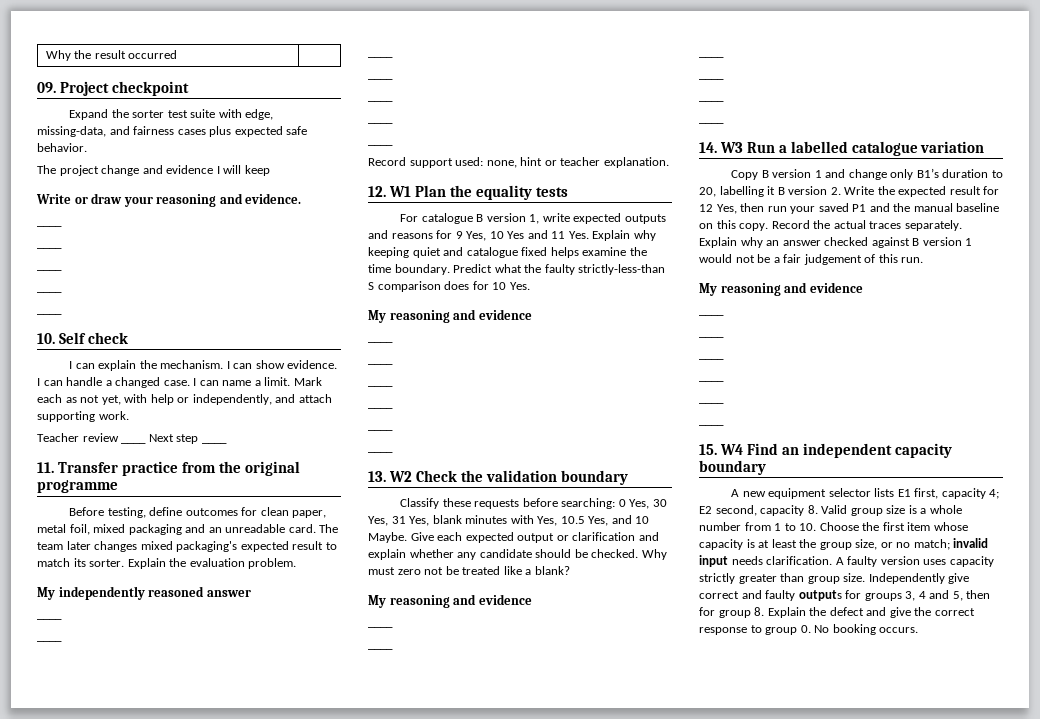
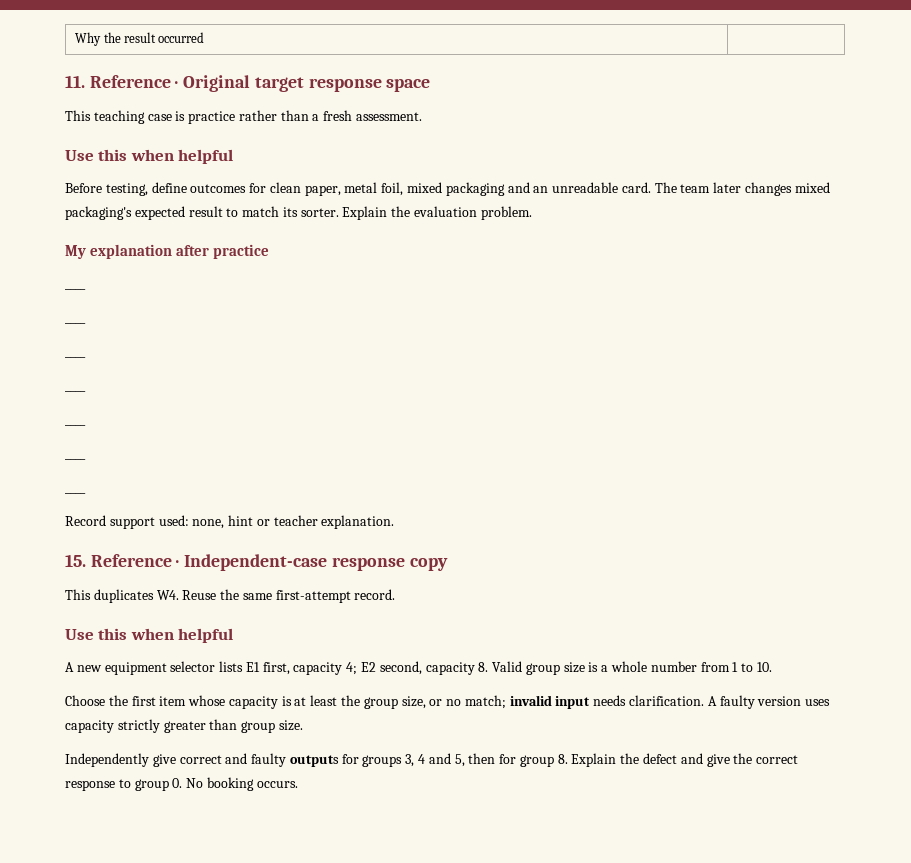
- 09. Project checkpoint
- Expand the sorter test suite with edge, missing-data, and fairness cases plus expected safe behavior.
- The project change and evidence I will keep
- Write or draw your reasoning and evidence.
- ____
- ____
- ____
- ____
- ____
- 10. Self check
- I can explain the mechanism. I can show evidence. I can handle a changed case. I can name a limit. Mark each as not yet, with help or independently, and attach supporting work.
- Teacher review ____ Next step ____
- 11. Transfer practice from the original programme
+ 11. Reference · Original target response space
+ This teaching case is practice rather than a fresh assessment.
+ Use this when helpful
- My independently reasoned answer
+ My explanation after practice
- 12. W1 Plan the equality tests
- For catalogue B version 1, write expected outputs and reasons for 9 Yes, 10 Yes and 11 Yes. Explain why keeping quiet and catalogue fixed helps examine the time boundary. Predict what the faulty strictly-less-than S comparison does for 10 Yes.
- My reasoning and evidence
- ____
- ____
- ____
- ____
- ____
- ____
- 13. W2 Check the validation boundary
- Classify these requests before searching: 0 Yes, 30 Yes, 31 Yes, blank minutes with Yes, 10.5 Yes, and 10 Maybe. Give each expected output or clarification and explain whether any candidate should be checked. Why must zero not be treated like a blank?
- My reasoning and evidence
- ____
- ____
- ____
- ____
- ____
- ____
- 14. W3 Run a labelled catalogue variation
- Copy B version 1 and change only B1’s duration to 20, labelling it B version 2. Write the expected result for 12 Yes, then run your saved P1 and the manual baseline on this copy. Record the actual traces separately. Explain why an answer checked against B version 1 would not be a fair judgement of this run.
- My reasoning and evidence
- ____
- ____
- ____
- ____
- ____
- ____
- 15. W4 Find an independent capacity boundary
+ 15. Reference · Independent-case response copy
+ This duplicates W4. Reuse the same first-attempt record.
+ Use this when helpful
- A new equipment selector lists E1 first, capacity 4; E2 second, capacity 8. Valid group size is a whole number from 1 to 10. Choose the first item whose capacity is at least the group size, or no match; invalid input needs clarification.
+ A new equipment selector lists E1 first, capacity 4; E2 second, capacity 8. Valid group size is a whole number from 1 to 10.
+ Choose the first item whose capacity is at least the group size, or no match; invalid input needs clarification.
- A faulty version uses capacity strictly greater than group size. Independently give correct and faulty outputs for groups 3, 4 and 5, then for group 8. Explain the defect and give the correct response to group 0. No booking occurs.
+ A faulty version uses capacity strictly greater than group size.
+ Independently give correct and faulty outputs for groups 3, 4 and 5, then for group 8. Explain the defect and give the correct response to group 0. No booking occurs.

